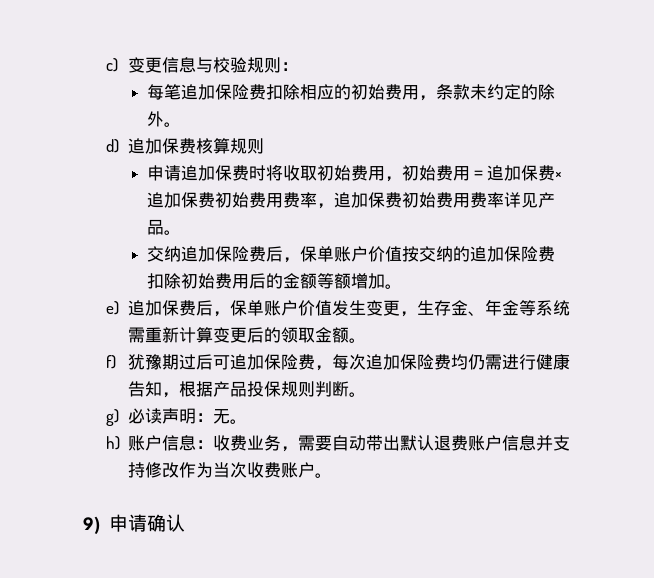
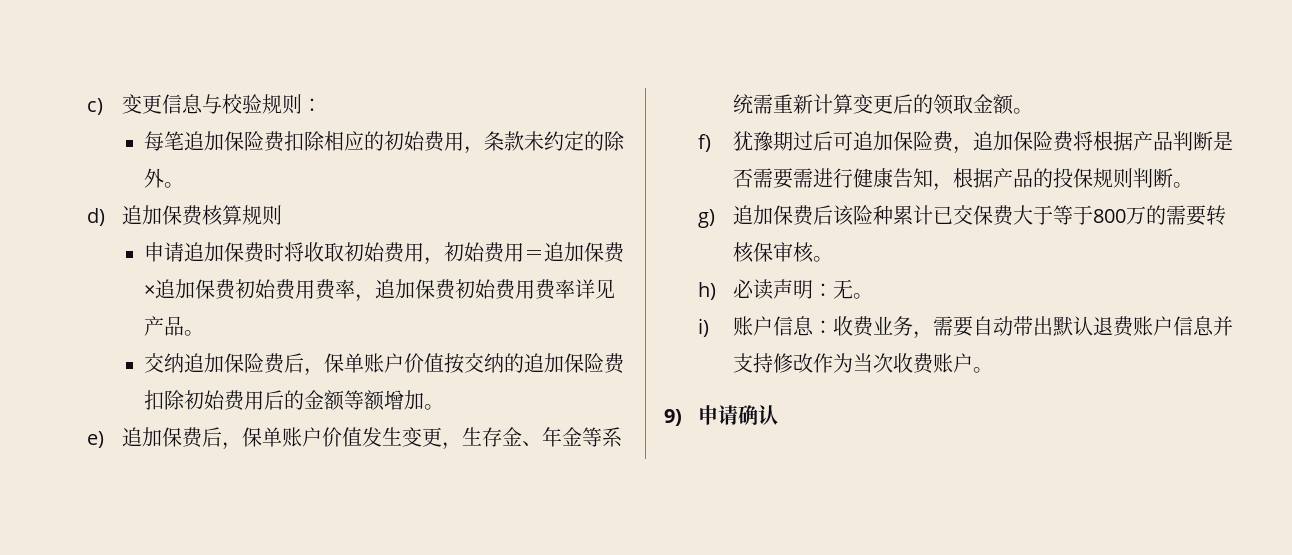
- f)犹豫期过后可追加保险费，每次追加保险费均仍需进行健康告知，根据产品投保规则判断。
+ f)犹豫期过后可追加保险费，追加保险费将根据产品判断是否需要需进行健康告知，根据产品的投保规则判断。
- g)必读声明：无。
+ g)追加保费后该险种累计已交保费大于等于800万的需要转核保审核。
+ h)必读声明：无。
- h)账户信息：收费业务，需要自动带出默认退费账户信息并支持修改作为当次收费账户。
+ i)账户信息：收费业务，需要自动带出默认退费账户信息并支持修改作为当次收费账户。

